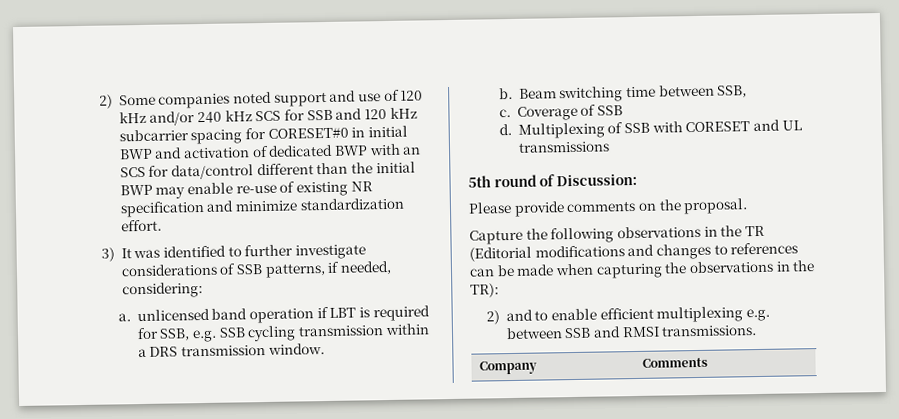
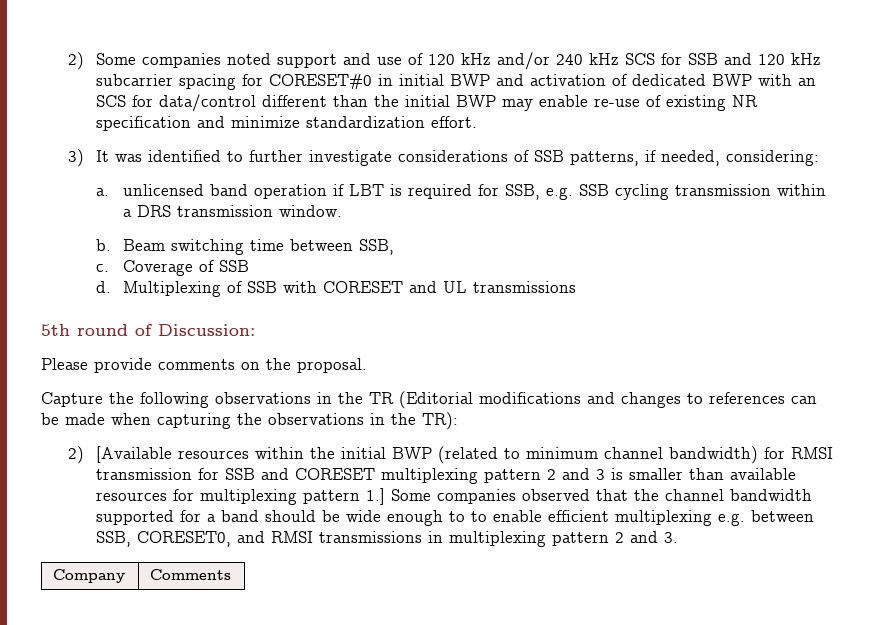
- 2) and to enable efficient multiplexing e.g. between SSB and RMSI transmissions.
+ 2) [Available resources within the initial BWP (related to minimum channel bandwidth) for RMSI transmission for SSB and CORESET multiplexing pattern 2 and 3 is smaller than available resources for multiplexing pattern 1.] Some companies observed that the channel bandwidth supported for a band should be wide enough to to enable efficient multiplexing e.g. between SSB, CORESET0, and RMSI transmissions in multiplexing pattern 2 and 3.

